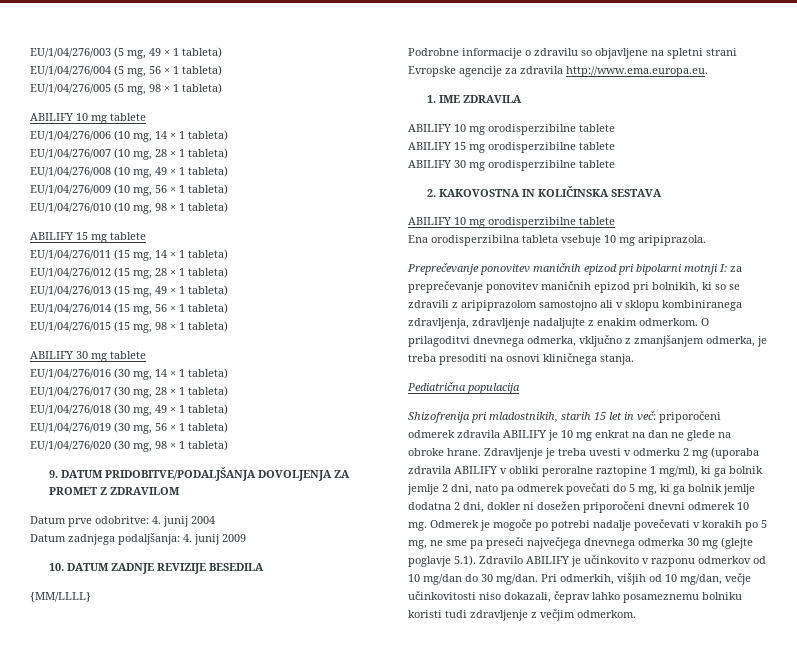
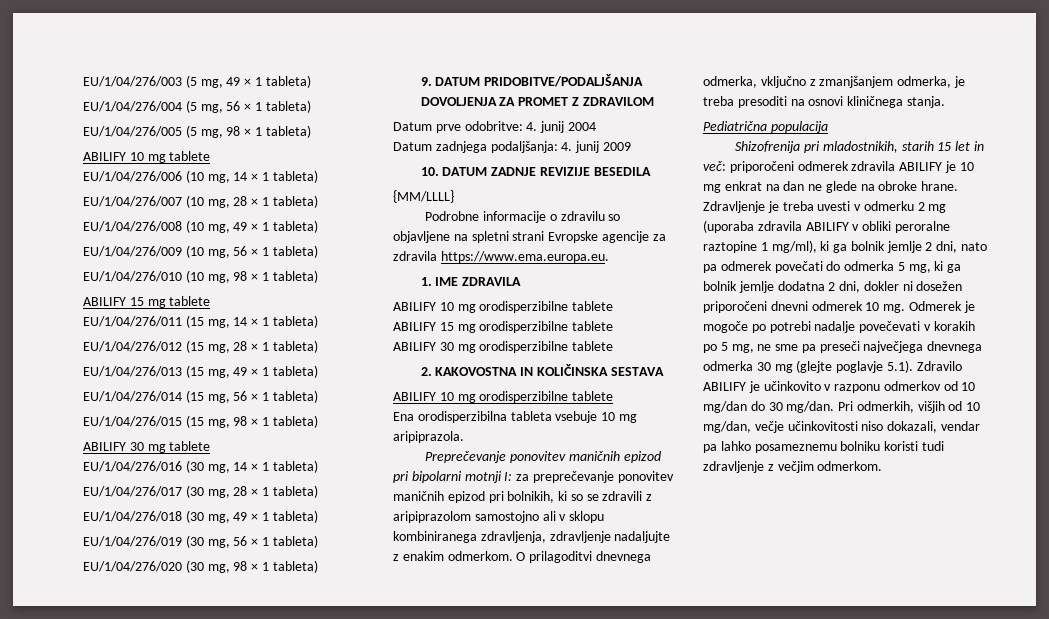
- Podrobne informacije o zdravilu so objavljene na spletni strani Evropske agencije za zdravila http://www.ema.europa.eu.
+ Podrobne informacije o zdravilu so objavljene na spletni strani Evropske agencije za zdravila https://www.ema.europa.eu.
- Zdravljenje je treba uvesti v odmerku 2 mg (uporaba zdravila ABILIFY v obliki peroralne raztopine 1 mg/ml), ki ga bolnik jemlje 2 dni, nato pa odmerek povečati do 5 mg, ki ga bolnik jemlje dodatna 2 dni, dokler ni dosežen priporočeni dnevni odmerek 10 mg.
+ Zdravljenje je treba uvesti v odmerku 2 mg (uporaba zdravila ABILIFY v obliki peroralne raztopine 1 mg/ml), ki ga bolnik jemlje 2 dni, nato pa odmerek povečati do odmerka 5 mg, ki ga bolnik jemlje dodatna 2 dni, dokler ni dosežen priporočeni dnevni odmerek 10 mg.
- Pri odmerkih, višjih od 10 mg/dan, večje učinkovitosti niso dokazali, čeprav lahko posameznemu bolniku koristi tudi zdravljenje z večjim odmerkom.
+ Pri odmerkih, višjih od 10 mg/dan, večje učinkovitosti niso dokazali, vendar pa lahko posameznemu bolniku koristi tudi zdravljenje z večjim odmerkom.

